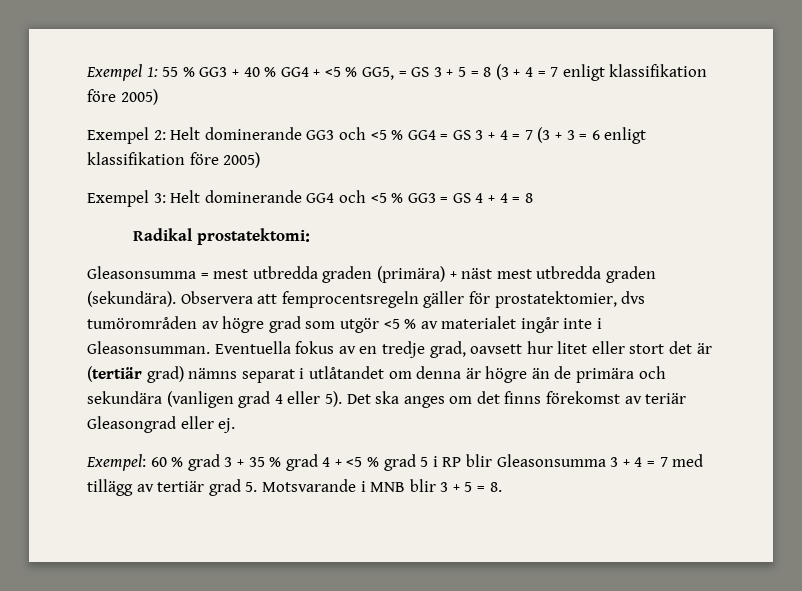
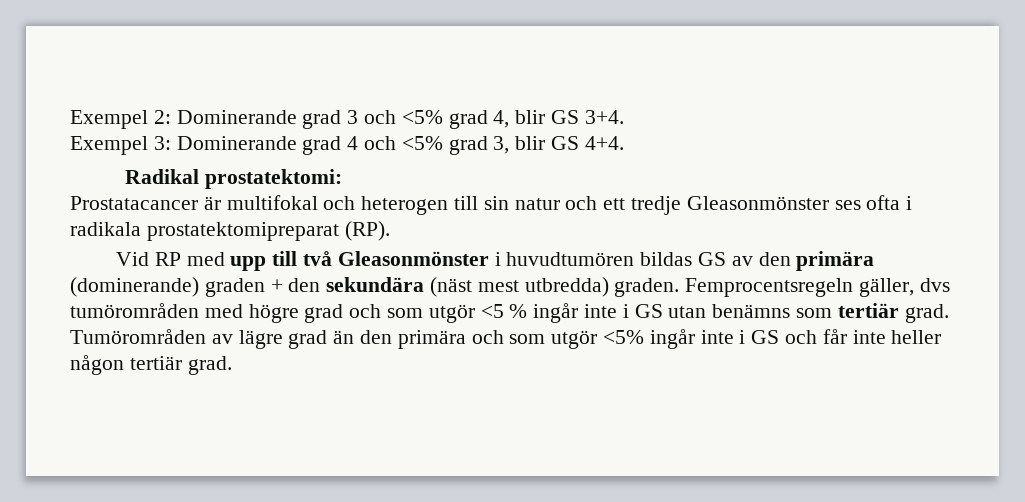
- Exempel 1: 55 % GG3 + 40 % GG4 + <5 % GG5, = GS 3 + 5 = 8 (3 + 4 = 7 enligt klassifikation före 2005)
- Exempel 2: Helt dominerande GG3 och <5 % GG4 = GS 3 + 4 = 7 (3 + 3 = 6 enligt klassifikation före 2005)
- Exempel 3: Helt dominerande GG4 och <5 % GG3 = GS 4 + 4 = 8
+ Exempel 2: Dominerande grad 3 och <5% grad 4, blir GS 3+4.
+ Exempel 3: Dominerande grad 4 och <5% grad 3, blir GS 4+4.
  Radikal prostatektomi:
- Gleasonsumma = mest utbredda graden (primära) + näst mest utbredda graden (sekundära). Observera att femprocentsregeln gäller för prostatektomier, dvs tumörområden av högre grad som utgör <5 % av materialet ingår inte i Gleasonsumman. Eventuella fokus av en tredje grad, oavsett hur litet eller stort det är (tertiär grad) nämns separat i utlåtandet om denna är högre än de primära och sekundära (vanligen grad 4 eller 5). Det ska anges om det finns förekomst av teriär Gleasongrad eller ej.
- Exempel: 60 % grad 3 + 35 % grad 4 + <5 % grad 5 i RP blir Gleasonsumma 3 + 4 = 7 med tillägg av tertiär grad 5. Motsvarande i MNB blir 3 + 5 = 8.
+ Prostatacancer är multifokal och heterogen till sin natur och ett tredje Gleasonmönster ses ofta i radikala prostatektomipreparat (RP).
+ Vid RP med upp till två Gleasonmönster i huvudtumören bildas GS av den primära (dominerande) graden + den sekundära (näst mest utbredda) graden. Femprocentsregeln gäller, dvs tumörområden med högre grad och som utgör <5 % ingår inte i GS utan benämns som tertiär grad. Tumörområden av lägre grad än den primära och som utgör <5% ingår inte i GS och får inte heller någon tertiär grad.

